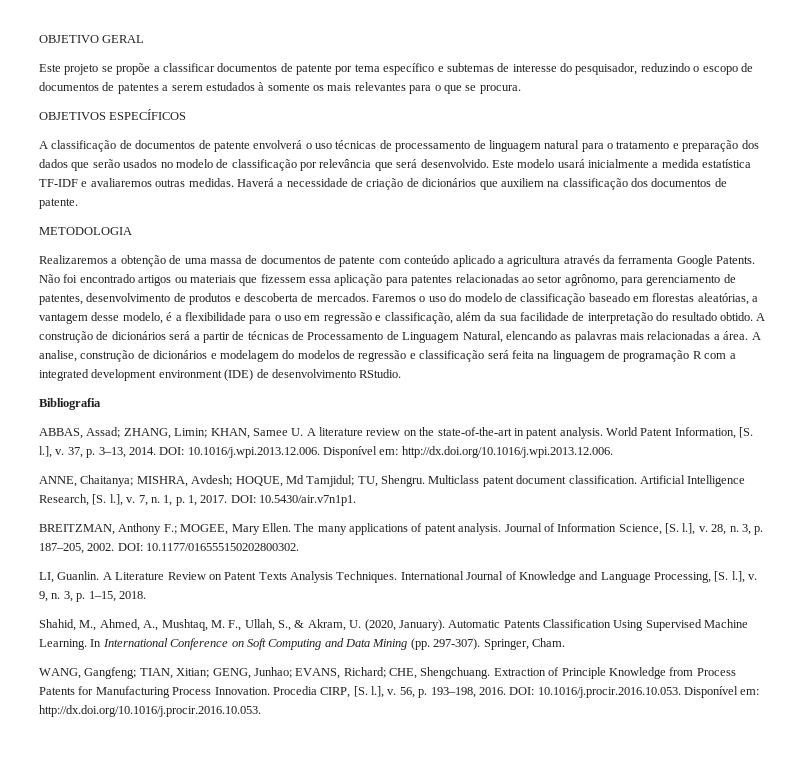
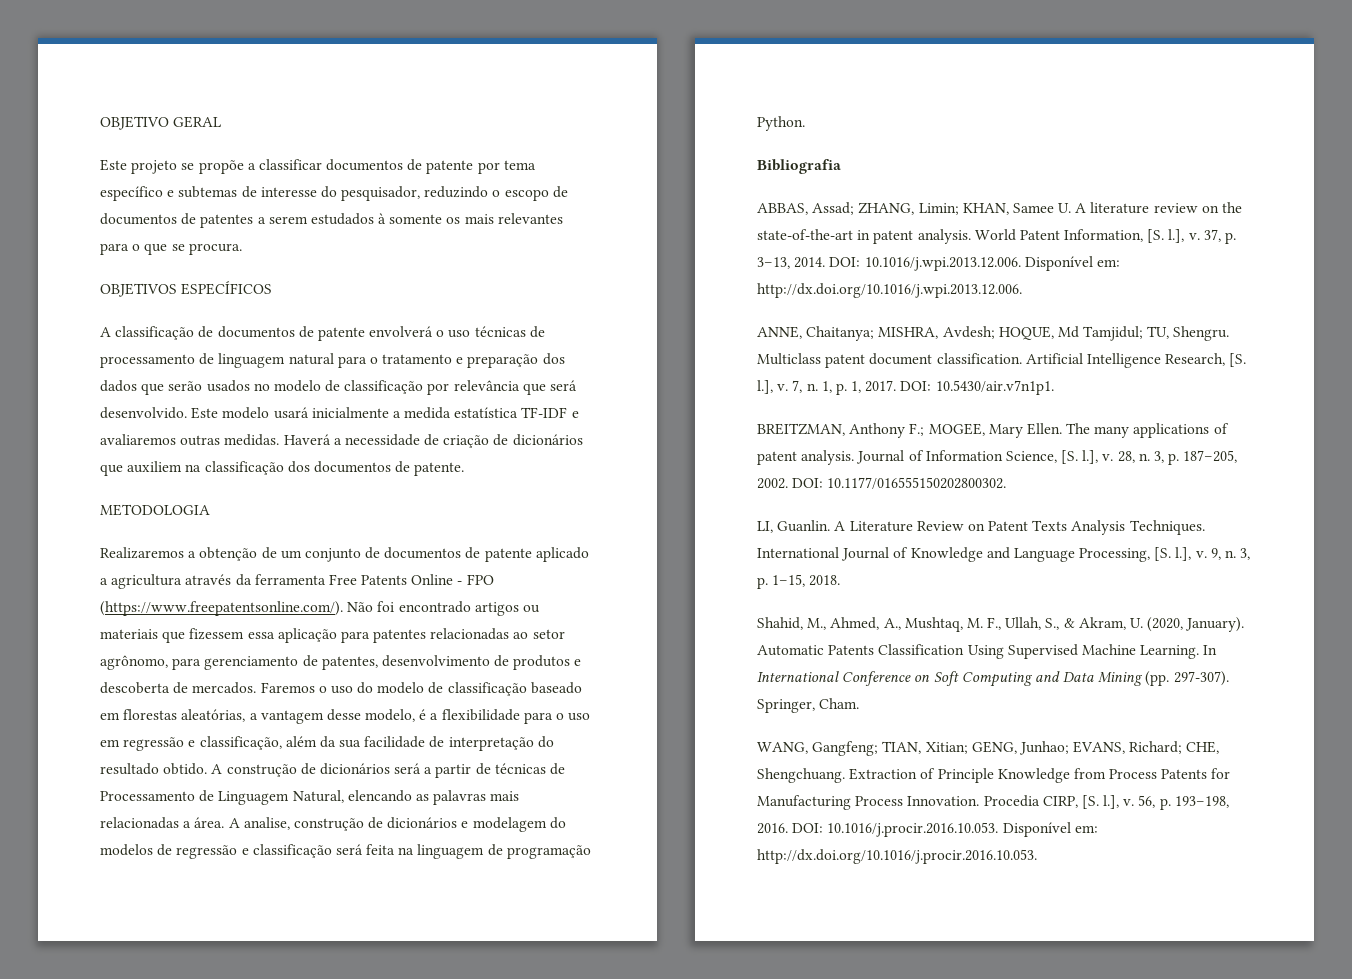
- Realizaremos a obtenção de uma massa de documentos de patente com conteúdo aplicado a agricultura através da ferramenta Google Patents. Não foi encontrado artigos ou materiais que fizessem essa aplicação para patentes relacionadas ao setor agrônomo, para gerenciamento de patentes, desenvolvimento de produtos e descoberta de mercados.
+ Realizaremos a obtenção de um conjunto de documentos de patente aplicado a agricultura através da ferramenta Free Patents Online - FPO (https://www.freepatentsonline.com/). Não foi encontrado artigos ou materiais que fizessem essa aplicação para patentes relacionadas ao setor agrônomo, para gerenciamento de patentes, desenvolvimento de produtos e descoberta de mercados.
- A analise, construção de dicionários e modelagem do modelos de regressão e classificação será feita na linguagem de programação R com a integrated development environment (IDE) de desenvolvimento RStudio.
+ A analise, construção de dicionários e modelagem do modelos de regressão e classificação será feita na linguagem de programação Python.

